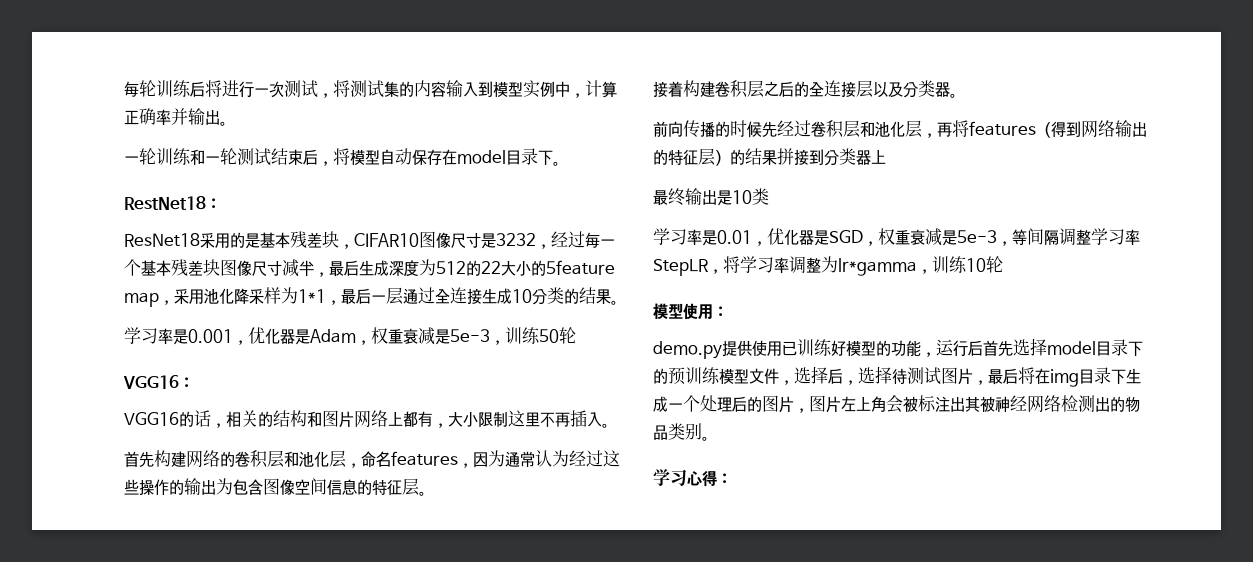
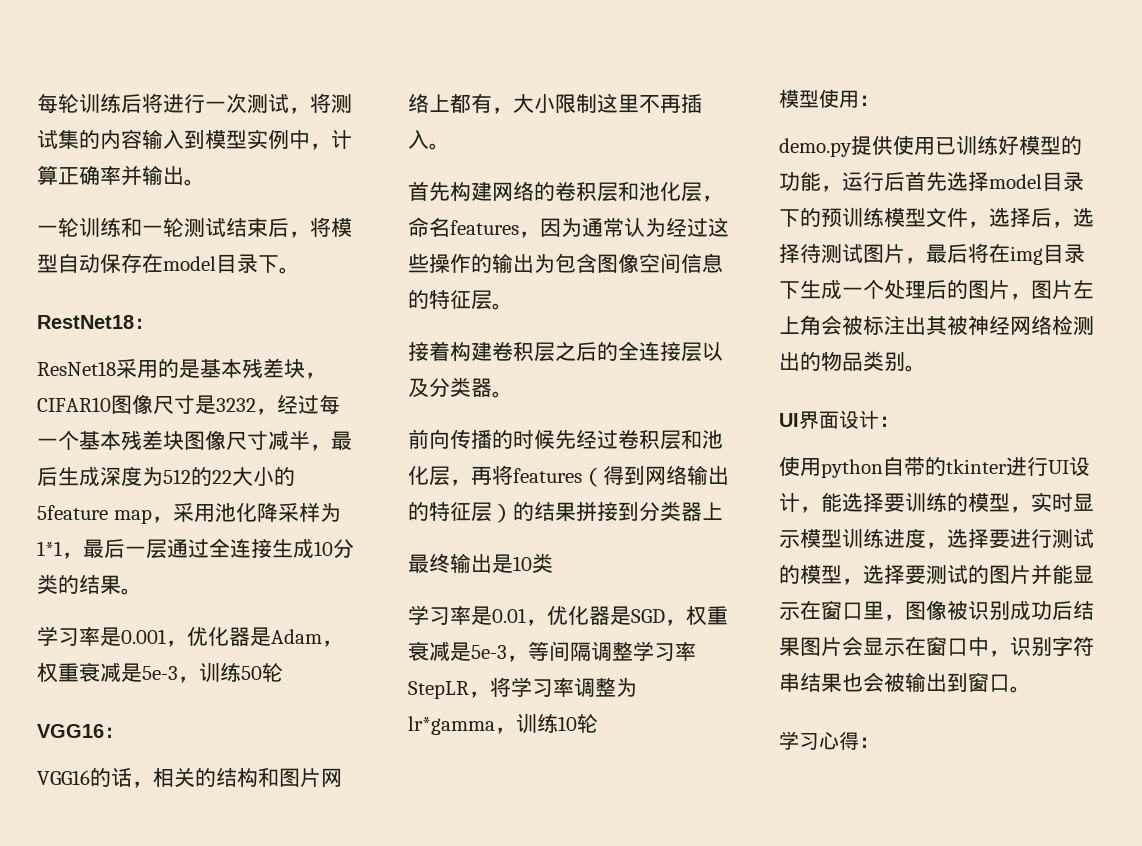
+ UI界面设计：
+ 使用python自带的tkinter进行UI设计，能选择要训练的模型，实时显示模型训练进度，选择要进行测试的模型，选择要测试的图片并能显示在窗口里，图像被识别成功后结果图片会显示在窗口中，识别字符串结果也会被输出到窗口。

